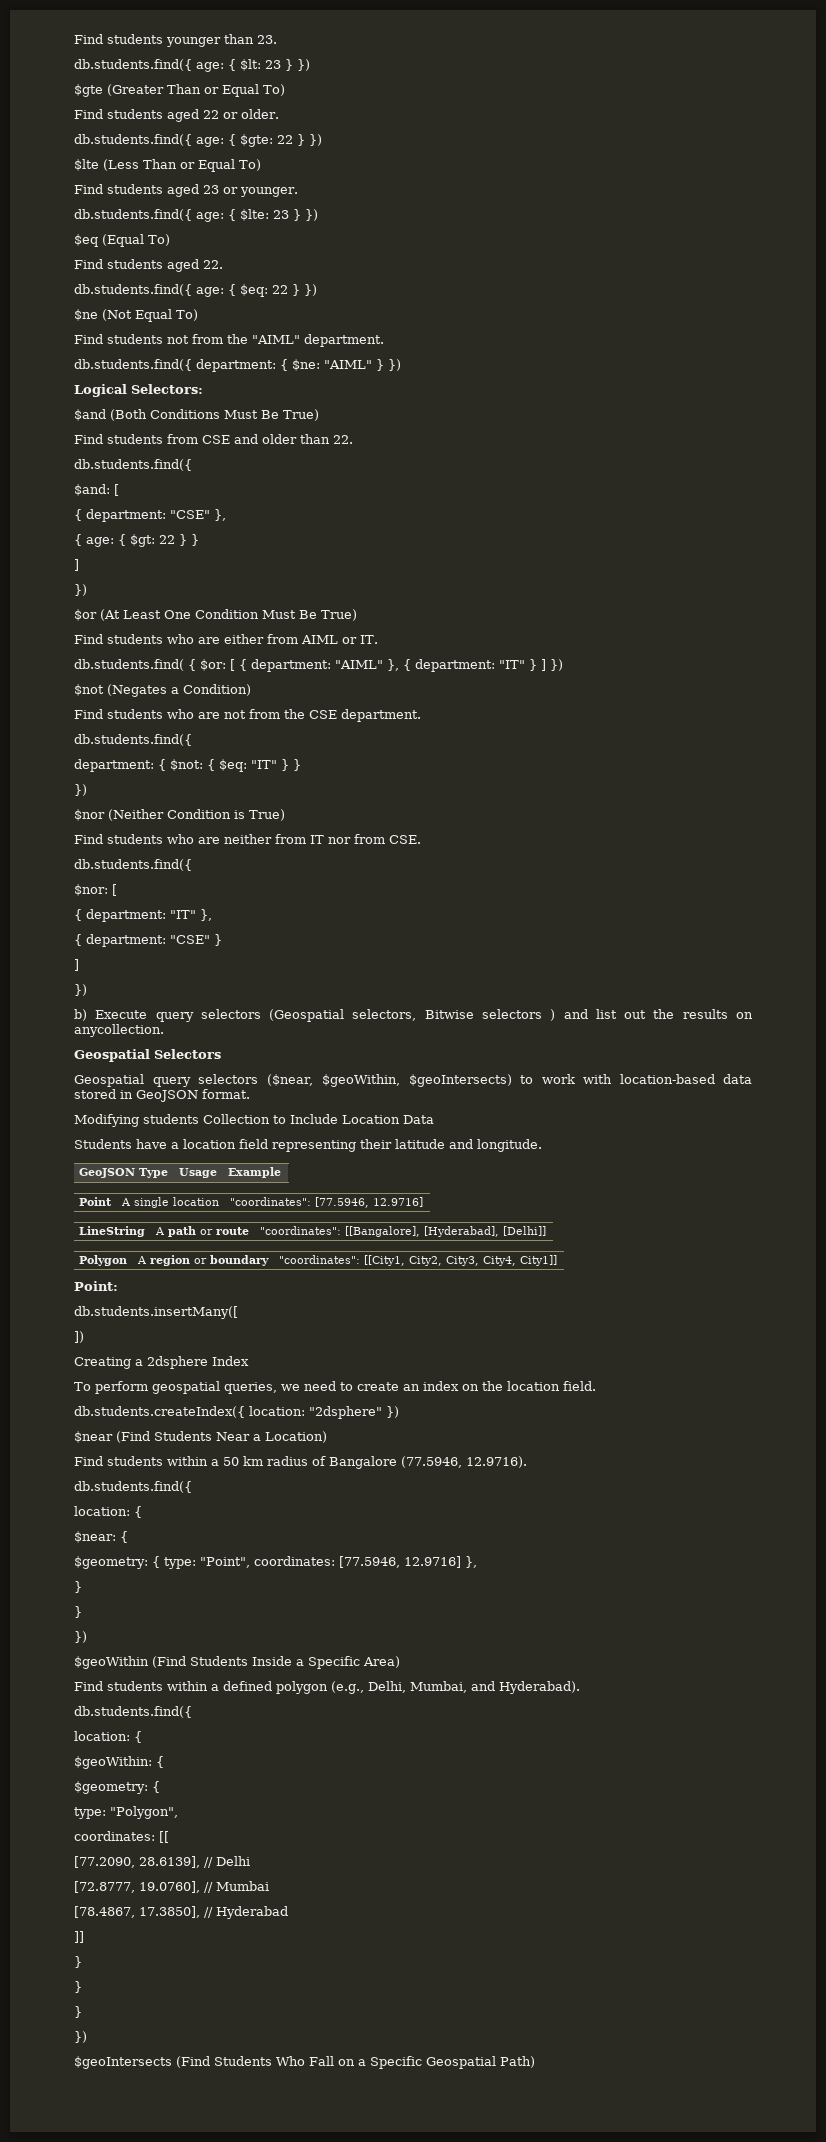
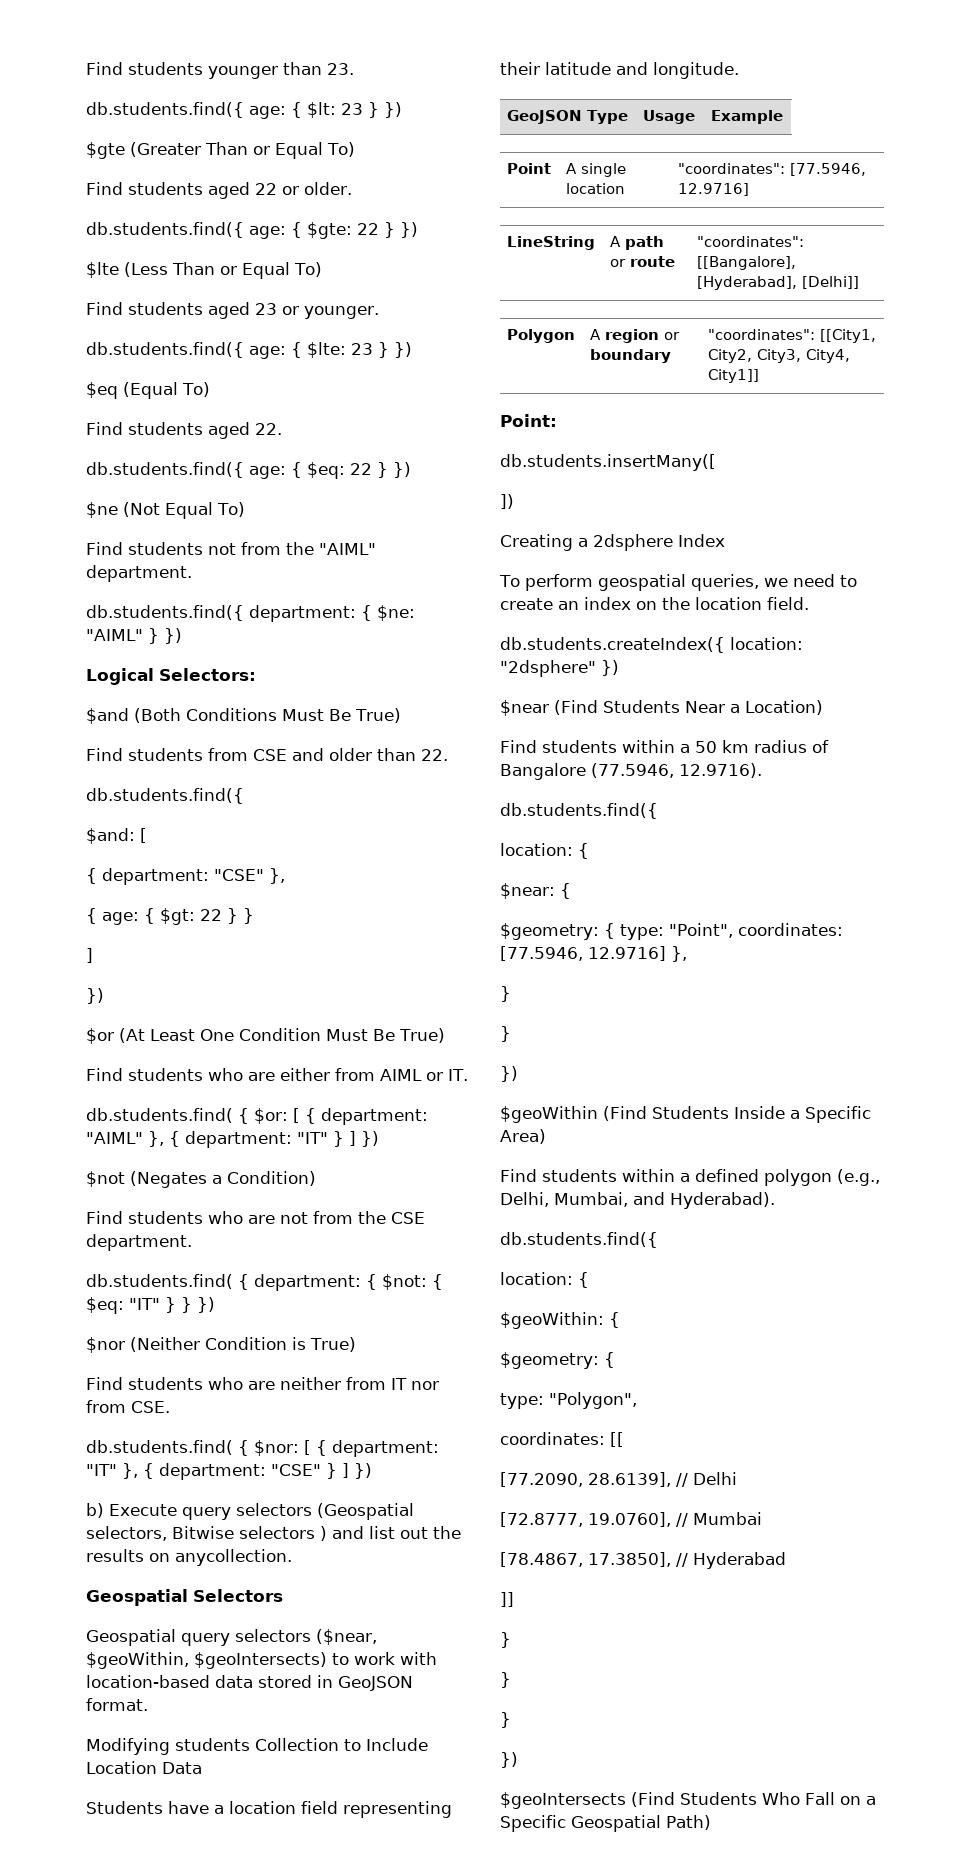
  Find students who are not from the CSE department.
- db.students.find({
- department: { $not: { $eq: "IT" } }
- })
+ db.students.find( { department: { $not: { $eq: "IT" } } })
  Find students who are neither from IT nor from CSE.
- db.students.find({
- $nor: [
- { department: "IT" },
- { department: "CSE" }
- ]
- })
+ db.students.find( { $nor: [ { department: "IT" }, { department: "CSE" } ] })

